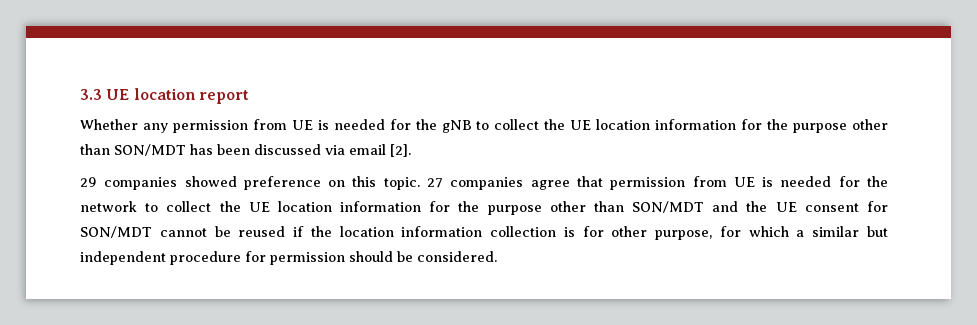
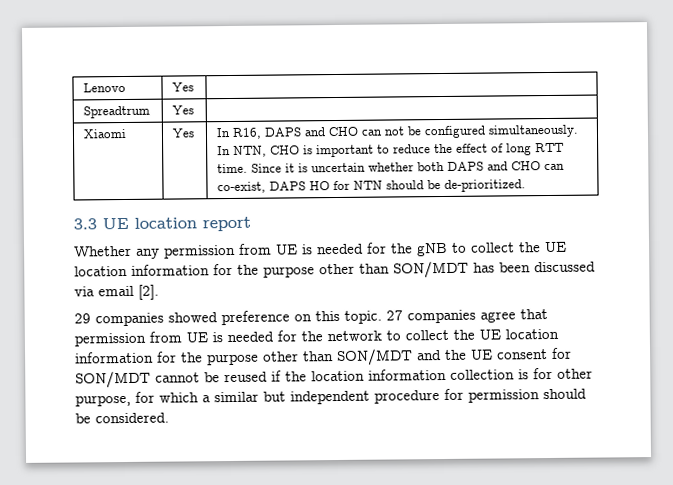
+ Lenovo | Yes |
+ Spreadtrum | Yes |
+ Xiaomi | Yes | In R16, DAPS and CHO can not be configured simultaneously. In NTN, CHO is important to reduce the effect of long RTT time. Since it is uncertain whether both DAPS and CHO can co-exist, DAPS HO for NTN should be de-prioritized.

